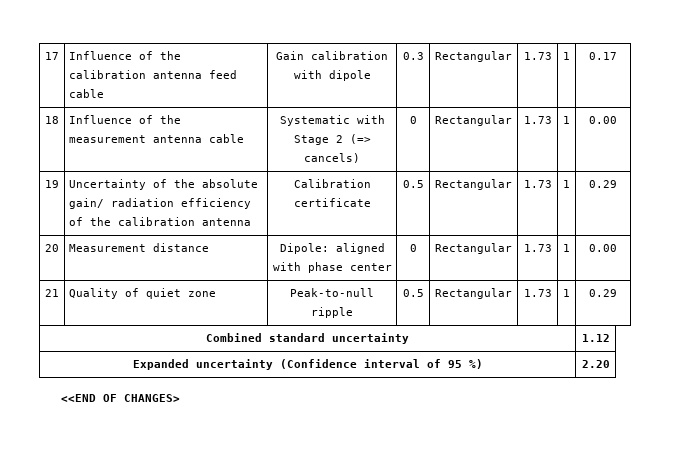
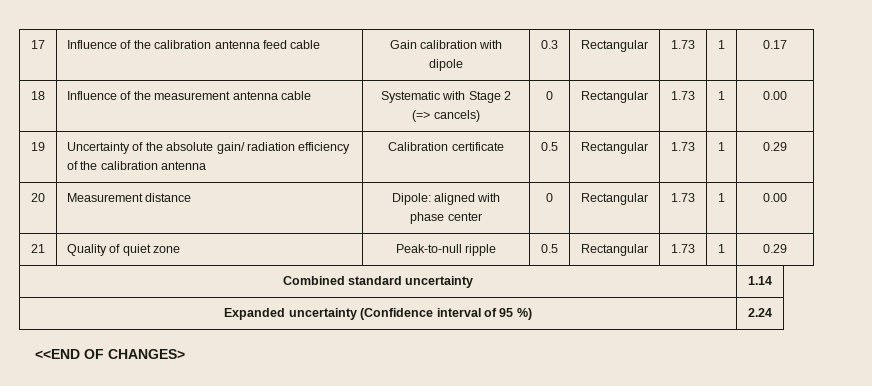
- Combined standard uncertainty | 1.12
+ Combined standard uncertainty | 1.14
- Expanded uncertainty (Confidence interval of 95 %) | 2.20
+ Expanded uncertainty (Confidence interval of 95 %) | 2.24

